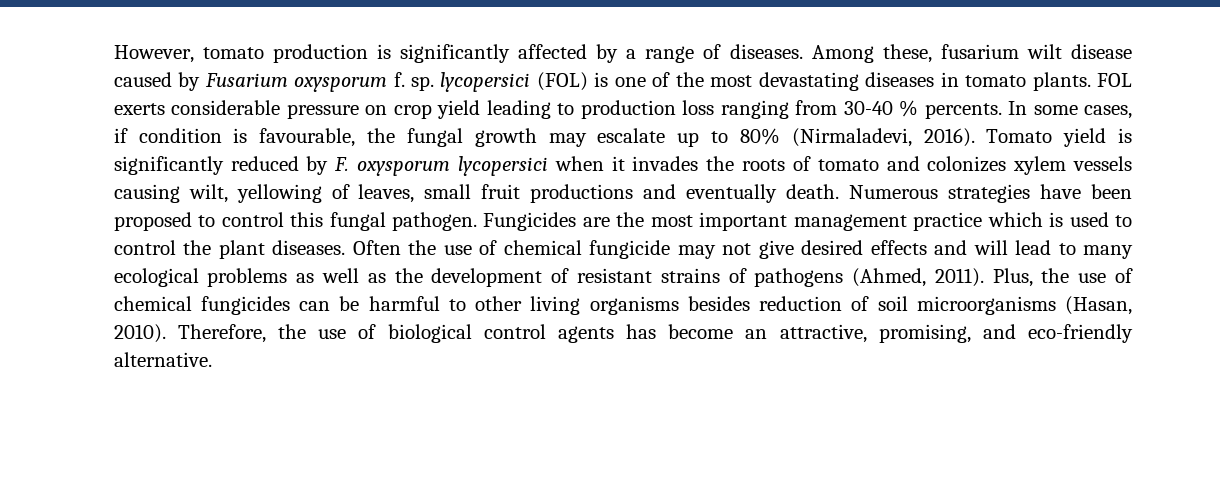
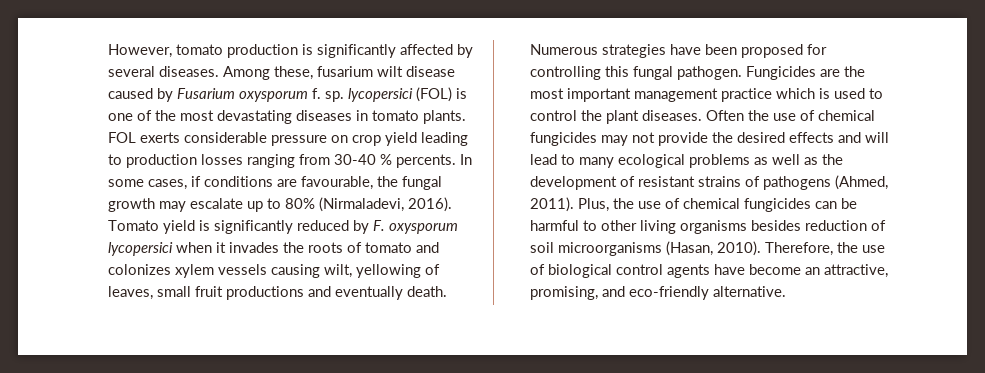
- However, tomato production is significantly affected by a range of diseases.
+ However, tomato production is significantly affected by several diseases.
- FOL exerts considerable pressure on crop yield leading to production loss ranging from 30-40 % percents.
+ FOL exerts considerable pressure on crop yield leading to production losses ranging from 30-40 % percents.
- In some cases, if condition is favourable, the fungal growth may escalate up to 80% (Nirmaladevi, 2016).
+ In some cases, if conditions are favourable, the fungal growth may escalate up to 80% (Nirmaladevi, 2016).
- Numerous strategies have been proposed to control this fungal pathogen.
+ Numerous strategies have been proposed for controlling this fungal pathogen.
- Often the use of chemical fungicide may not give desired effects and will lead to many ecological problems as well as the development of resistant strains of pathogens (Ahmed, 2011).
+ Often the use of chemical fungicides may not provide the desired effects and will lead to many ecological problems as well as the development of resistant strains of pathogens (Ahmed, 2011).
- Therefore, the use of biological control agents has become an attractive, promising, and eco-friendly alternative.
+ Therefore, the use of biological control agents have become an attractive, promising, and eco-friendly alternative.

